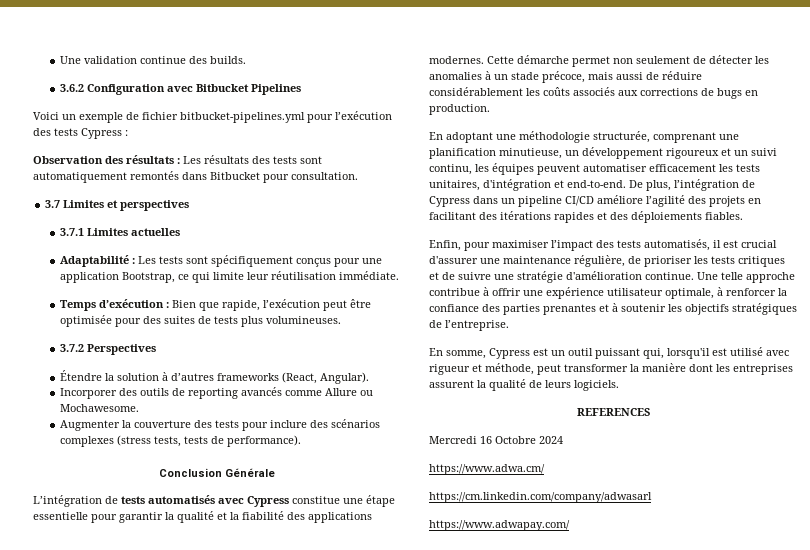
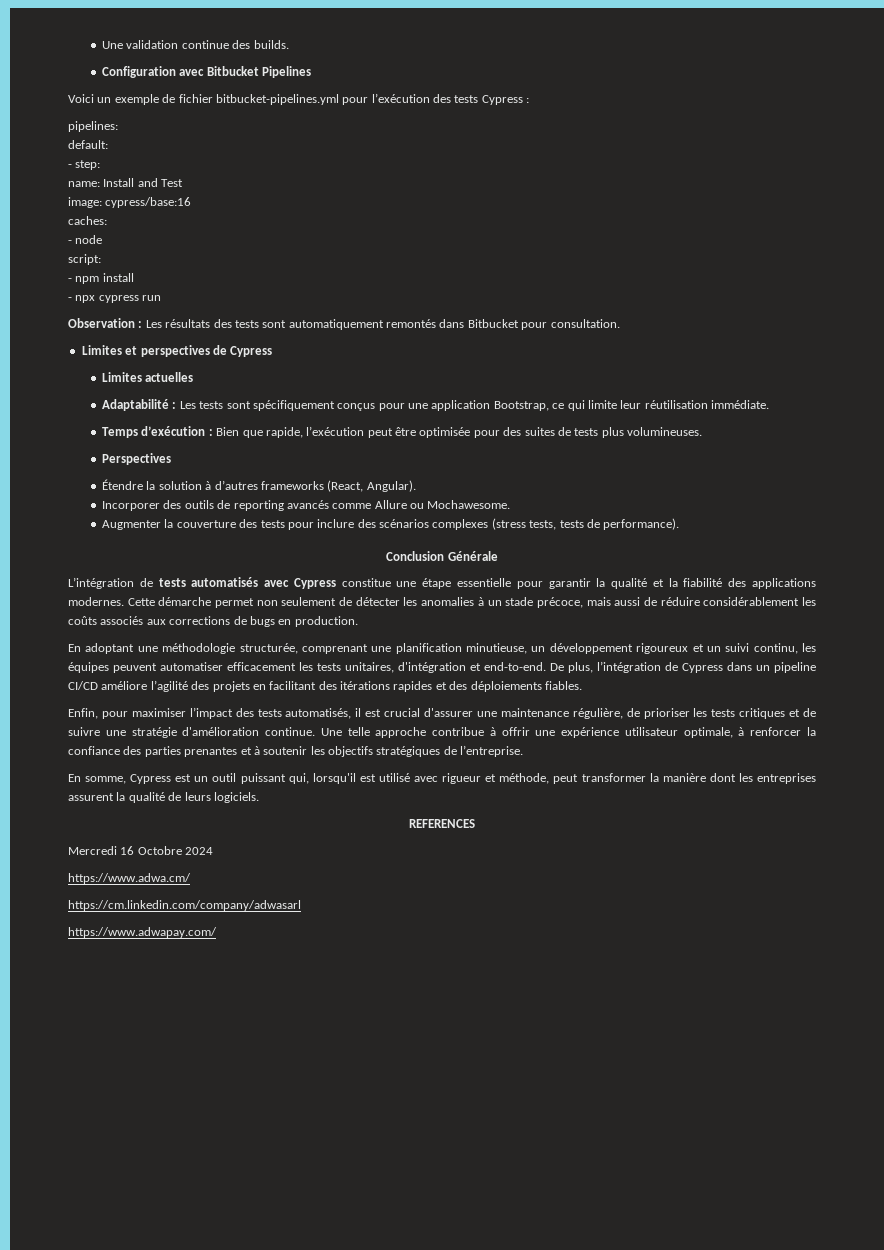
- 3.6.2 Configuration avec Bitbucket Pipelines
+ Configuration avec Bitbucket Pipelines
+ pipelines:
+ default:
+ - step:
+ name: Install and Test
+ image: cypress/base:16
+ caches:
+ - node
+ script:
+ - npm install
+ - npx cypress run
- Observation des résultats : Les résultats des tests sont automatiquement remontés dans Bitbucket pour consultation.
+ Observation : Les résultats des tests sont automatiquement remontés dans Bitbucket pour consultation.
- 3.7 Limites et perspectives
- 3.7.1 Limites actuelles
+ Limites et perspectives de Cypress
+ Limites actuelles
- 3.7.2 Perspectives
+ Perspectives

